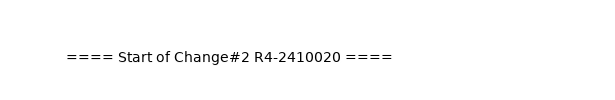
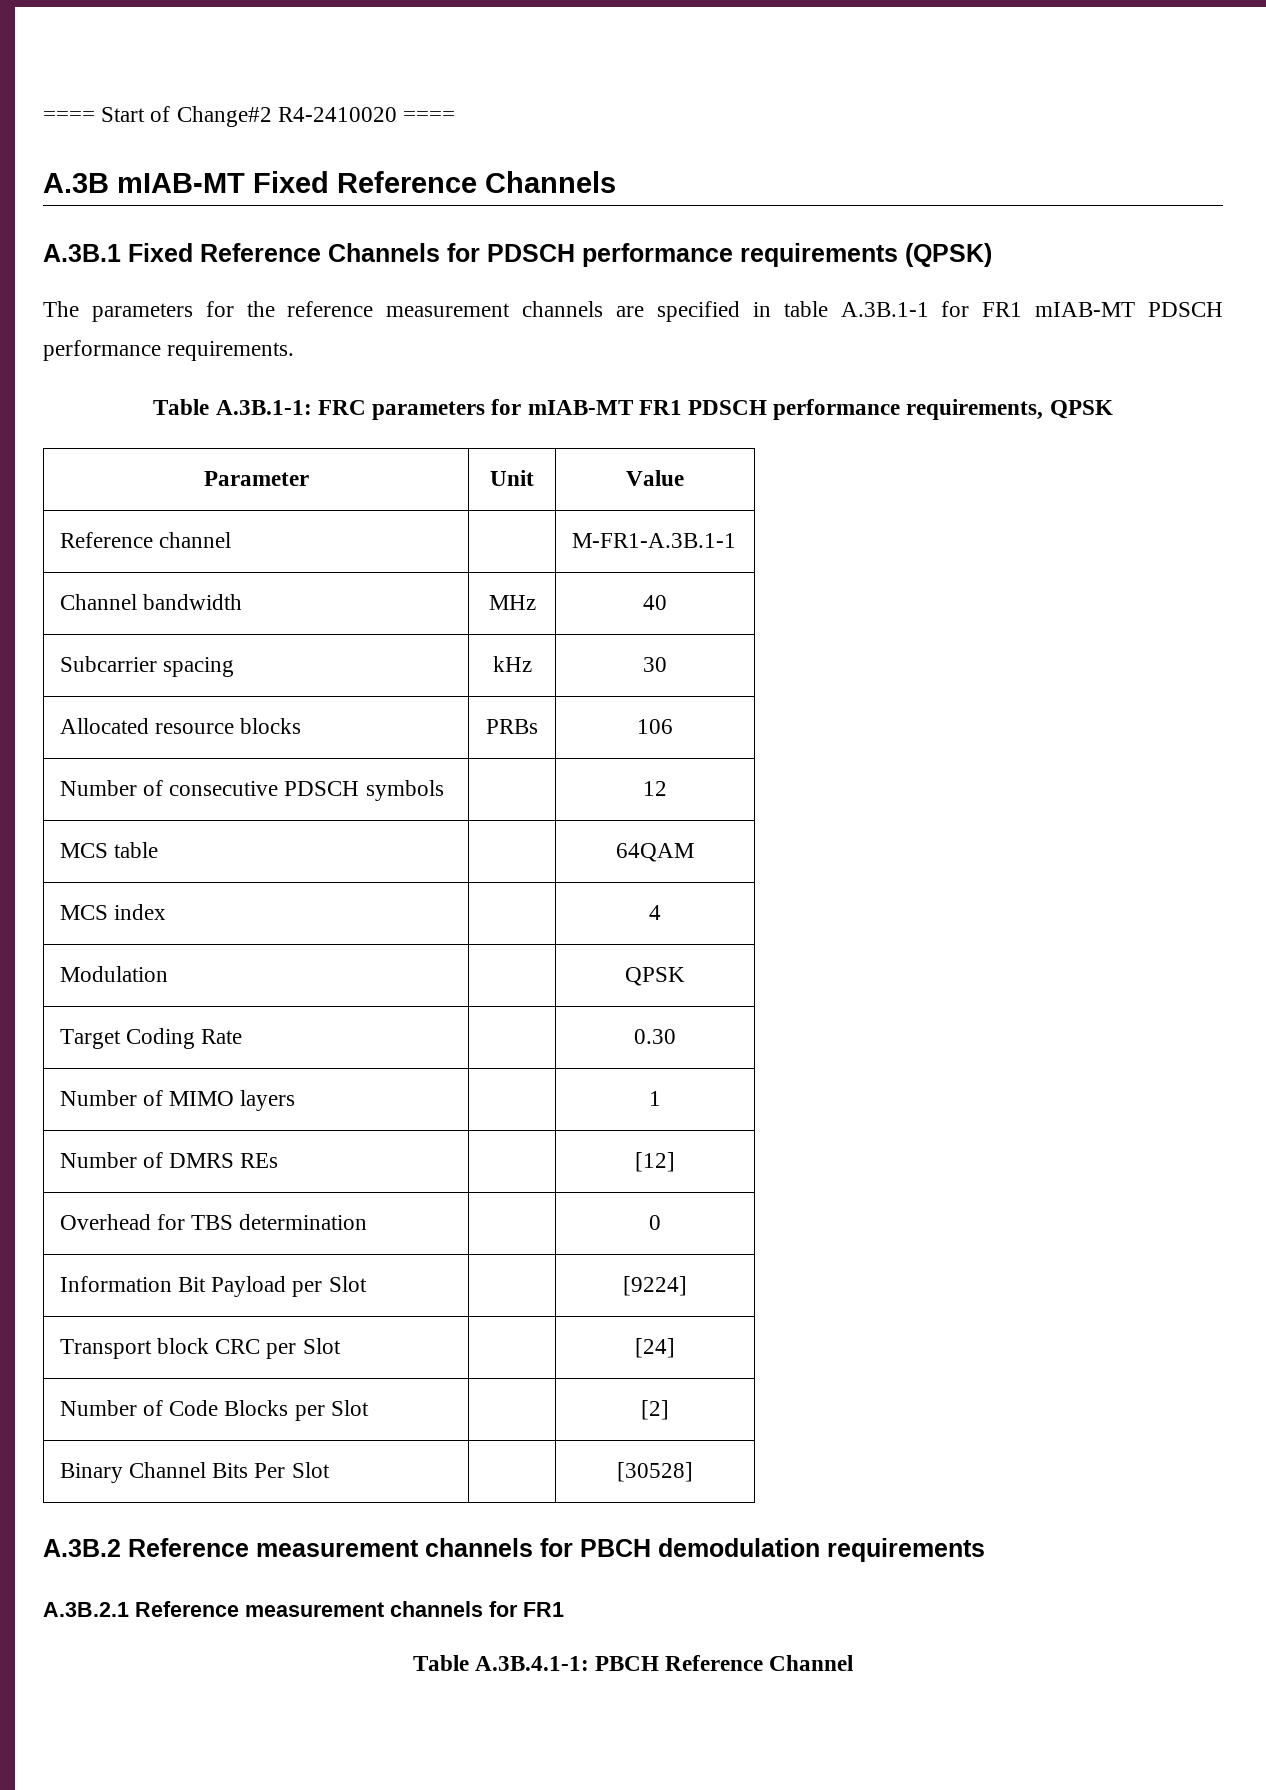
+ A.3B mIAB-MT Fixed Reference Channels
+ A.3B.1 Fixed Reference Channels for PDSCH performance requirements (QPSK)
+ The parameters for the reference measurement channels are specified in table A.3B.1-1 for FR1 mIAB-MT PDSCH performance requirements.
+ Table A.3B.1-1: FRC parameters for mIAB-MT FR1 PDSCH performance requirements, QPSK
+ Parameter | Unit | Value
+ Reference channel | | M-FR1-A.3B.1-1
+ Channel bandwidth | MHz | 40
+ Subcarrier spacing | kHz | 30
+ Allocated resource blocks | PRBs | 106
+ Number of consecutive PDSCH symbols | | 12
+ MCS table | | 64QAM
+ MCS index | | 4
+ Modulation | | QPSK
+ Target Coding Rate | | 0.30
+ Number of MIMO layers | | 1
+ Number of DMRS REs | | [12]
+ Overhead for TBS determination | | 0
+ Information Bit Payload per Slot | | [9224]
+ Transport block CRC per Slot | | [24]
+ Number of Code Blocks per Slot | | [2]
+ Binary Channel Bits Per Slot | | [30528]
+ A.3B.2 Reference measurement channels for PBCH demodulation requirements
+ A.3B.2.1 Reference measurement channels for FR1
+ Table A.3B.4.1-1: PBCH Reference Channel

